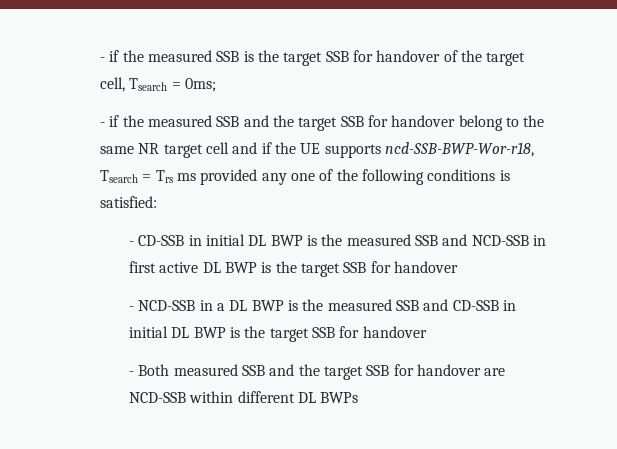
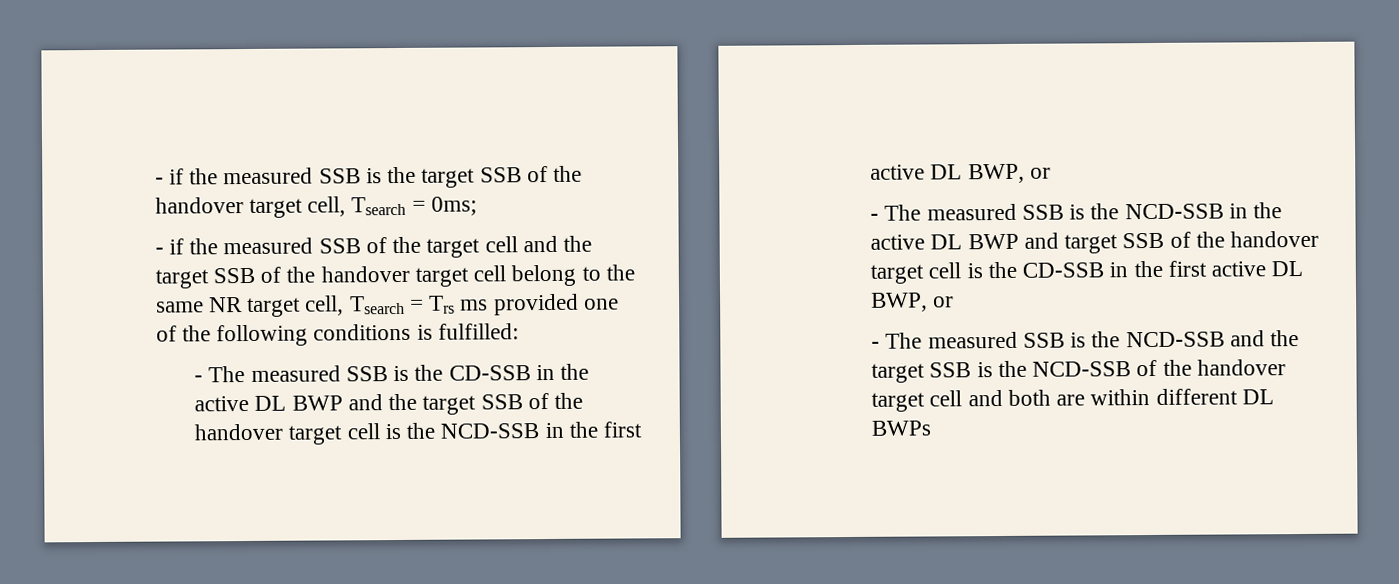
- - if the measured SSB is the target SSB for handover of the target cell, Tsearch = 0ms;
+ - if the measured SSB is the target SSB of the handover target cell, Tsearch = 0ms;
- - if the measured SSB and the target SSB for handover belong to the same NR target cell and if the UE supports ncd-SSB-BWP-Wor-r18, Tsearch = Trs ms provided any one of the following conditions is satisfied:
- - CD-SSB in initial DL BWP is the measured SSB and NCD-SSB in first active DL BWP is the target SSB for handover
- - NCD-SSB in a DL BWP is the measured SSB and CD-SSB in initial DL BWP is the target SSB for handover
- - Both measured SSB and the target SSB for handover are NCD-SSB within different DL BWPs
+ - if the measured SSB of the target cell and the target SSB of the handover target cell belong to the same NR target cell, Tsearch = Trs ms provided one of the following conditions is fulfilled:
+ - The measured SSB is the CD-SSB in the active DL BWP and the target SSB of the handover target cell is the NCD-SSB in the first active DL BWP, or
+ - The measured SSB is the NCD-SSB in the active DL BWP and target SSB of the handover target cell is the CD-SSB in the first active DL BWP, or
+ - The measured SSB is the NCD-SSB and the target SSB is the NCD-SSB of the handover target cell and both are within different DL BWPs

